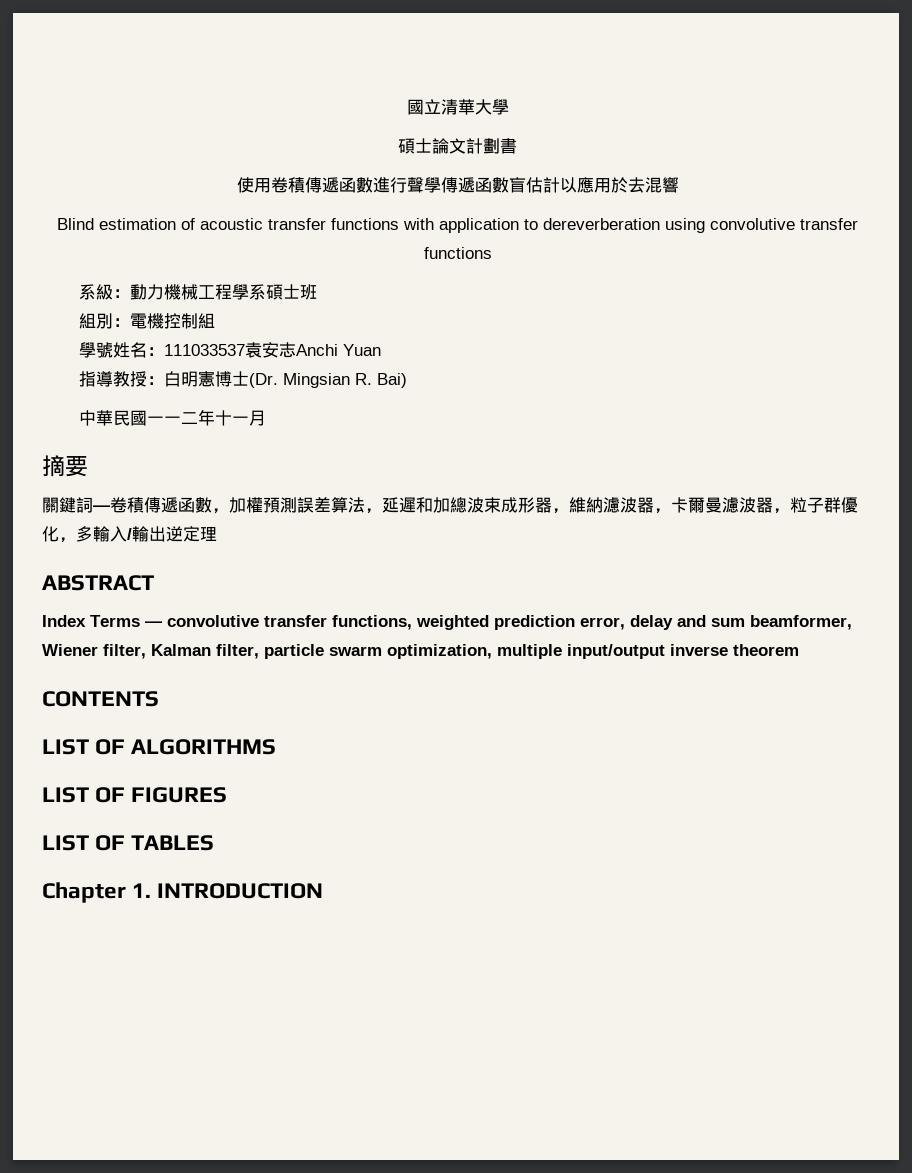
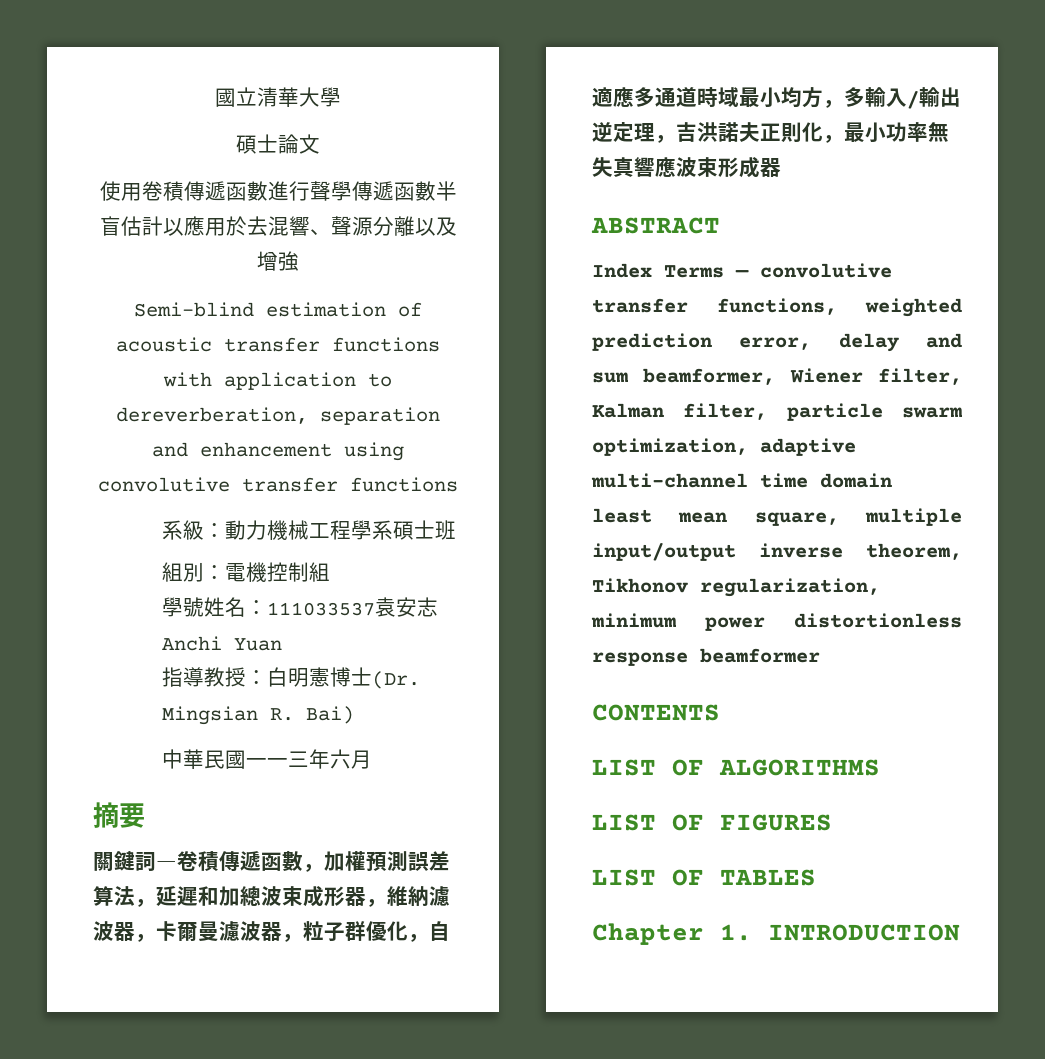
- 碩士論文計劃書
+ 碩士論文
- 使用卷積傳遞函數進行聲學傳遞函數盲估計以應用於去混響
- Blind estimation of acoustic transfer functions with application to dereverberation using convolutive transfer functions
+ 使用卷積傳遞函數進行聲學傳遞函數半盲估計以應用於去混響、聲源分離以及增強
+ Semi-blind estimation of acoustic transfer functions with application to dereverberation, separation and enhancement using convolutive transfer functions
- 中華民國一一二年十一月
+ 中華民國一一三年六月
- 關鍵詞―卷積傳遞函數，加權預測誤差算法，延遲和加總波束成形器，維納濾波器，卡爾曼濾波器，粒子群優化，多輸入/輸出逆定理
+ 關鍵詞―卷積傳遞函數，加權預測誤差算法，延遲和加總波束成形器，維納濾波器，卡爾曼濾波器，粒子群優化，自適應多通道時域最小均方，多輸入/輸出逆定理，吉洪諾夫正則化，最小功率無失真響應波束形成器
- Index Terms — convolutive transfer functions, weighted prediction error, delay and sum beamformer, Wiener filter, Kalman filter, particle swarm optimization, multiple input/output inverse theorem
+ Index Terms — convolutive transfer functions, weighted prediction error, delay and sum beamformer, Wiener filter, Kalman filter, particle swarm optimization, adaptive multi-channel time domain least mean square, multiple input/output inverse theorem, Tikhonov regularization, minimum power distortionless response beamformer

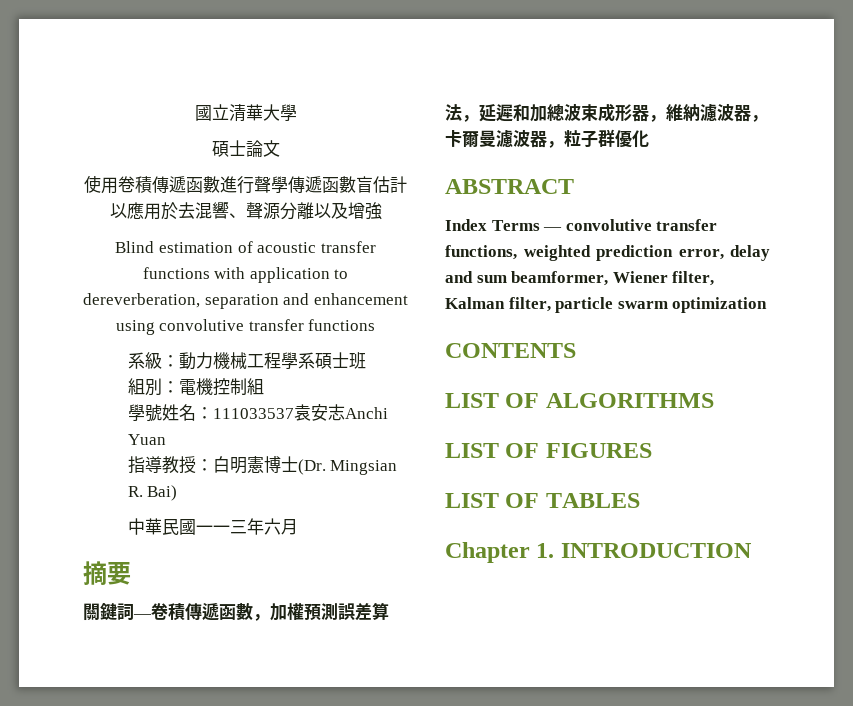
- 使用卷積傳遞函數進行聲學傳遞函數半盲估計以應用於去混響、聲源分離以及增強
+ 使用卷積傳遞函數進行聲學傳遞函數盲估計以應用於去混響、聲源分離以及增強
- Semi-blind estimation of acoustic transfer functions with application to dereverberation, separation and enhancement using convolutive transfer functions
+ Blind estimation of acoustic transfer functions with application to dereverberation, separation and enhancement using convolutive transfer functions
- 關鍵詞―卷積傳遞函數，加權預測誤差算法，延遲和加總波束成形器，維納濾波器，卡爾曼濾波器，粒子群優化，自適應多通道時域最小均方，多輸入/輸出逆定理，吉洪諾夫正則化，最小功率無失真響應波束形成器
+ 關鍵詞―卷積傳遞函數，加權預測誤差算法，延遲和加總波束成形器，維納濾波器，卡爾曼濾波器，粒子群優化
- Index Terms — convolutive transfer functions, weighted prediction error, delay and sum beamformer, Wiener filter, Kalman filter, particle swarm optimization, adaptive multi-channel time domain least mean square, multiple input/output inverse theorem, Tikhonov regularization, minimum power distortionless response beamformer
+ Index Terms — convolutive transfer functions, weighted prediction error, delay and sum beamformer, Wiener filter, Kalman filter, particle swarm optimization

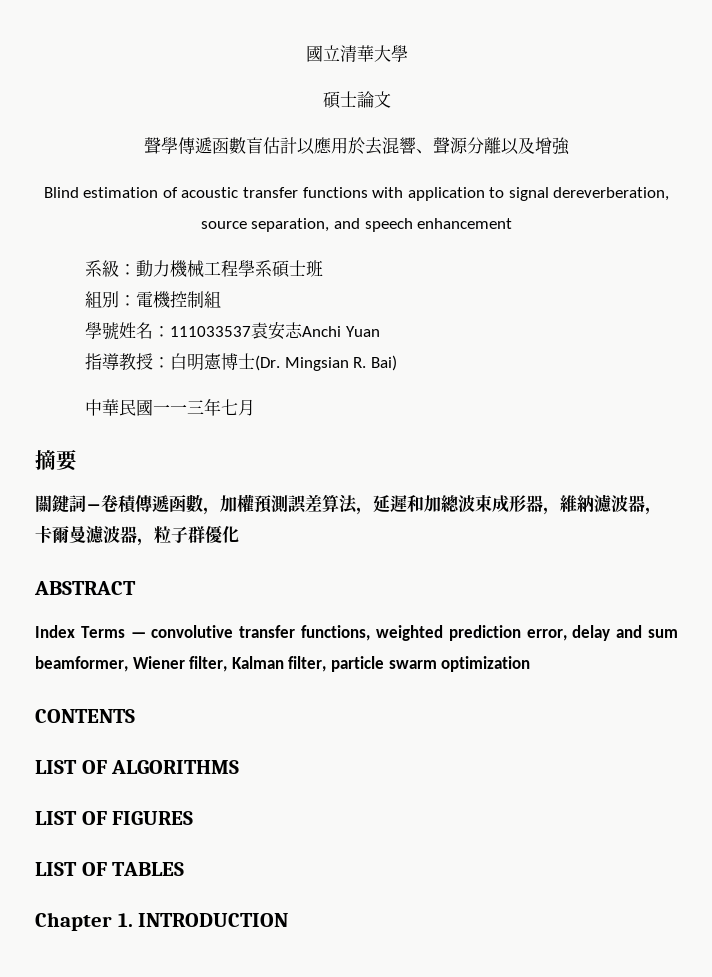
- 使用卷積傳遞函數進行聲學傳遞函數盲估計以應用於去混響、聲源分離以及增強
+ 聲學傳遞函數盲估計以應用於去混響、聲源分離以及增強
- Blind estimation of acoustic transfer functions with application to dereverberation, separation and enhancement using convolutive transfer functions
+ Blind estimation of acoustic transfer functions with application to signal dereverberation, source separation, and speech enhancement
- 中華民國一一三年六月
+ 中華民國一一三年七月

